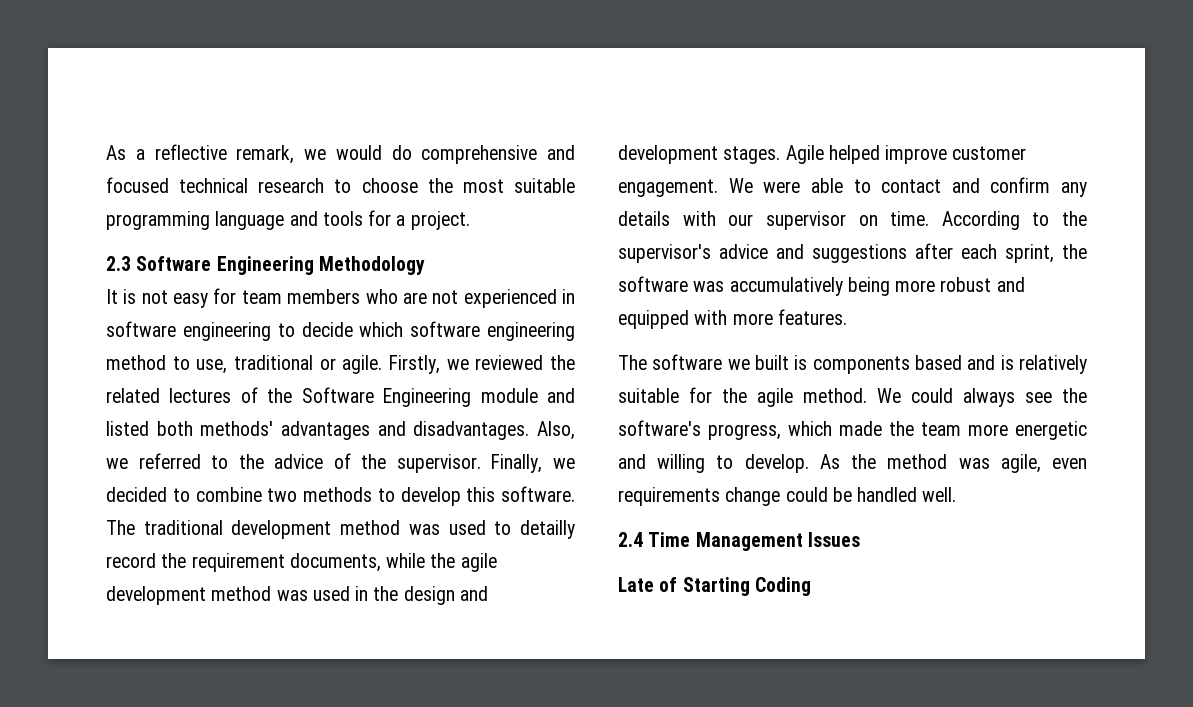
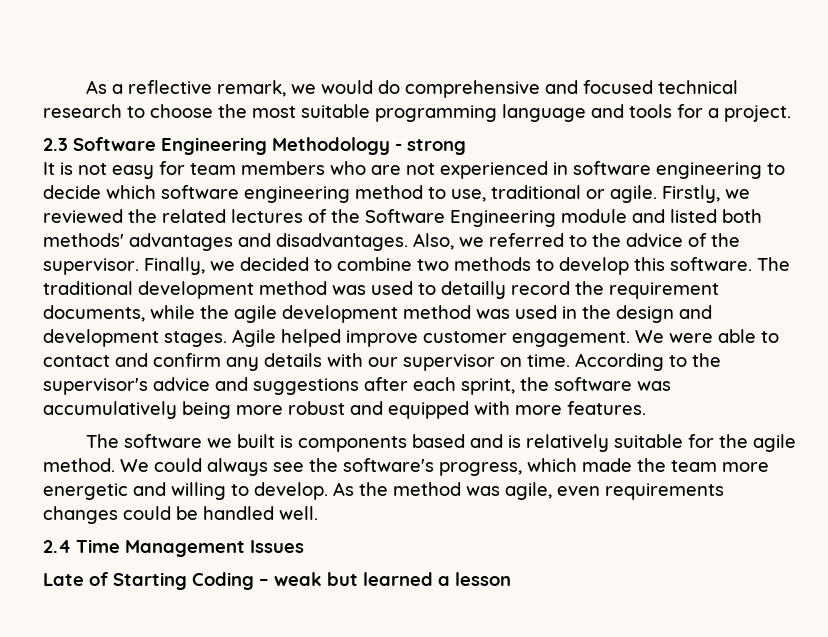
- 2.3 Software Engineering Methodology
+ 2.3 Software Engineering Methodology - strong
- As the method was agile, even requirements change could be handled well.
+ As the method was agile, even requirements changes could be handled well.
- Late of Starting Coding
+ Late of Starting Coding – weak but learned a lesson

